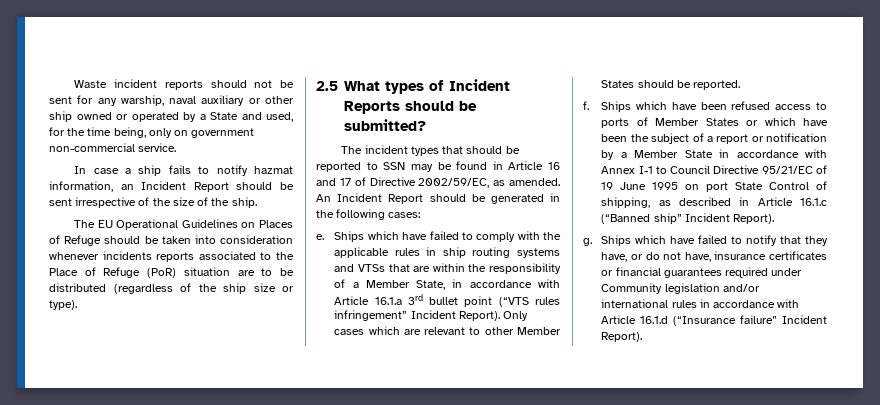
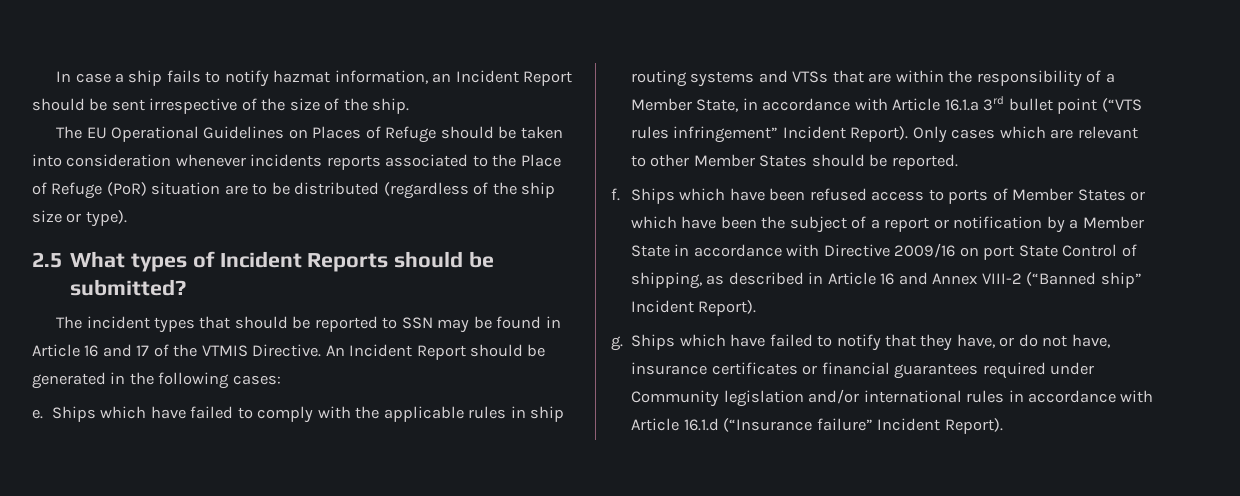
- Waste incident reports should not be sent for any warship, naval auxiliary or other ship owned or operated by a State and used, for the time being, only on government non-commercial service.
- The incident types that should be reported to SSN may be found in Article 16 and 17 of Directive 2002/59/EC, as amended.
+ The incident types that should be reported to SSN may be found in Article 16 and 17 of the VTMIS Directive.
- Ships which have been refused access to ports of Member States or which have been the subject of a report or notification by a Member State in accordance with Annex I-1 to Council Directive 95/21/EC of 19 June 1995 on port State Control of shipping, as described in Article 16.1.c (“Banned ship” Incident Report).
+ Ships which have been refused access to ports of Member States or which have been the subject of a report or notification by a Member State in accordance with Directive 2009/16 on port State Control of shipping, as described in Article 16 and Annex VIII-2 (“Banned ship” Incident Report).

